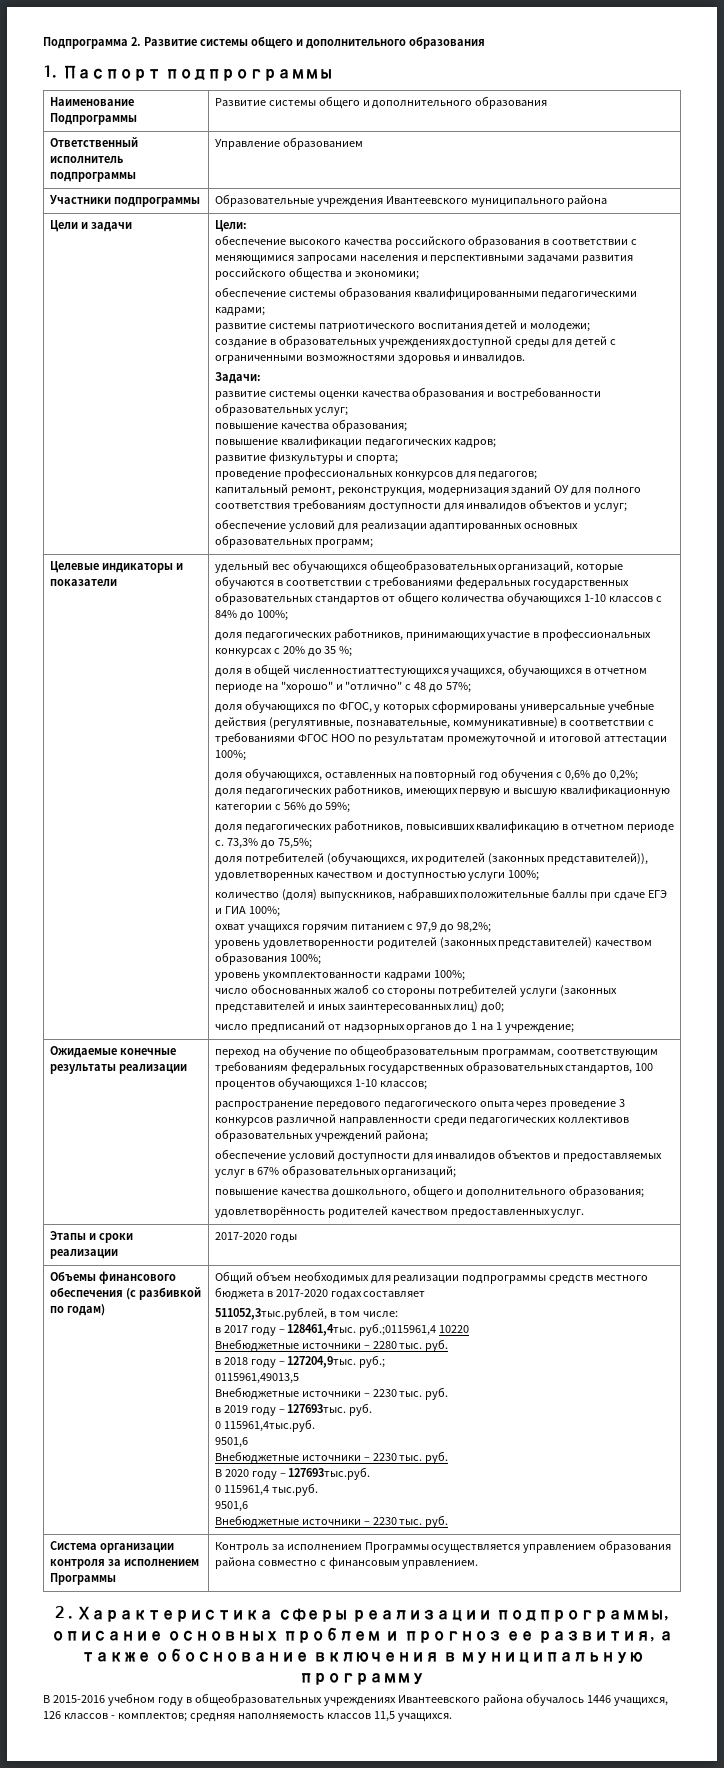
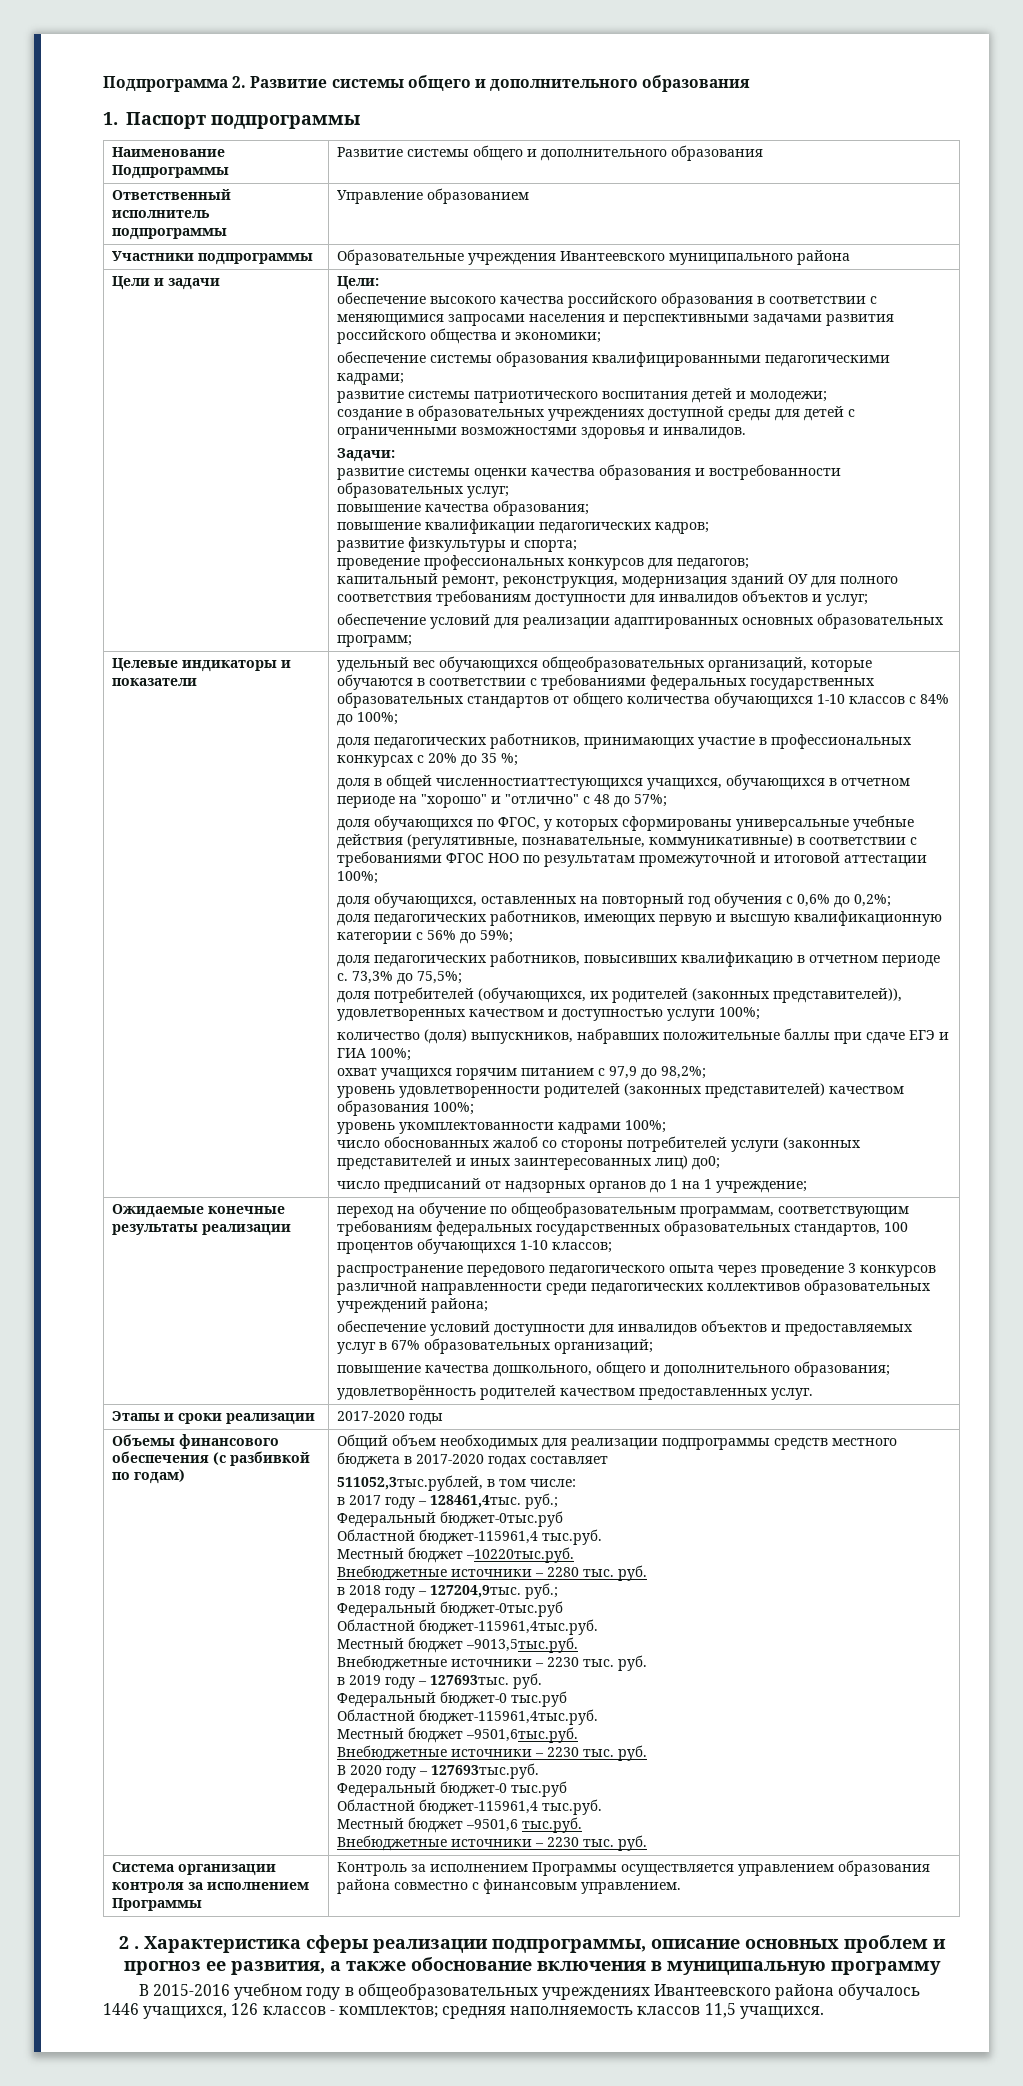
- в 2017 году – 128461,4тыс. руб.;0115961,4 10220
+ в 2017 году – 128461,4тыс. руб.;
+ Федеральный бюджет-0тыс.руб
+ Областной бюджет-115961,4 тыс.руб.
+ Местный бюджет –10220тыс.руб.
  в 2018 году – 127204,9тыс. руб.;
- 0115961,49013,5
+ Федеральный бюджет-0тыс.руб
+ Областной бюджет-115961,4тыс.руб.
+ Местный бюджет –9013,5тыс.руб.
  в 2019 году – 127693тыс. руб.
- 0 115961,4тыс.руб.
- 9501,6
+ Федеральный бюджет-0 тыс.руб
+ Областной бюджет-115961,4тыс.руб.
+ Местный бюджет –9501,6тыс.руб.
  В 2020 году – 127693тыс.руб.
- 0 115961,4 тыс.руб.
- 9501,6
+ Федеральный бюджет-0 тыс.руб
+ Областной бюджет-115961,4 тыс.руб.
+ Местный бюджет –9501,6 тыс.руб.

